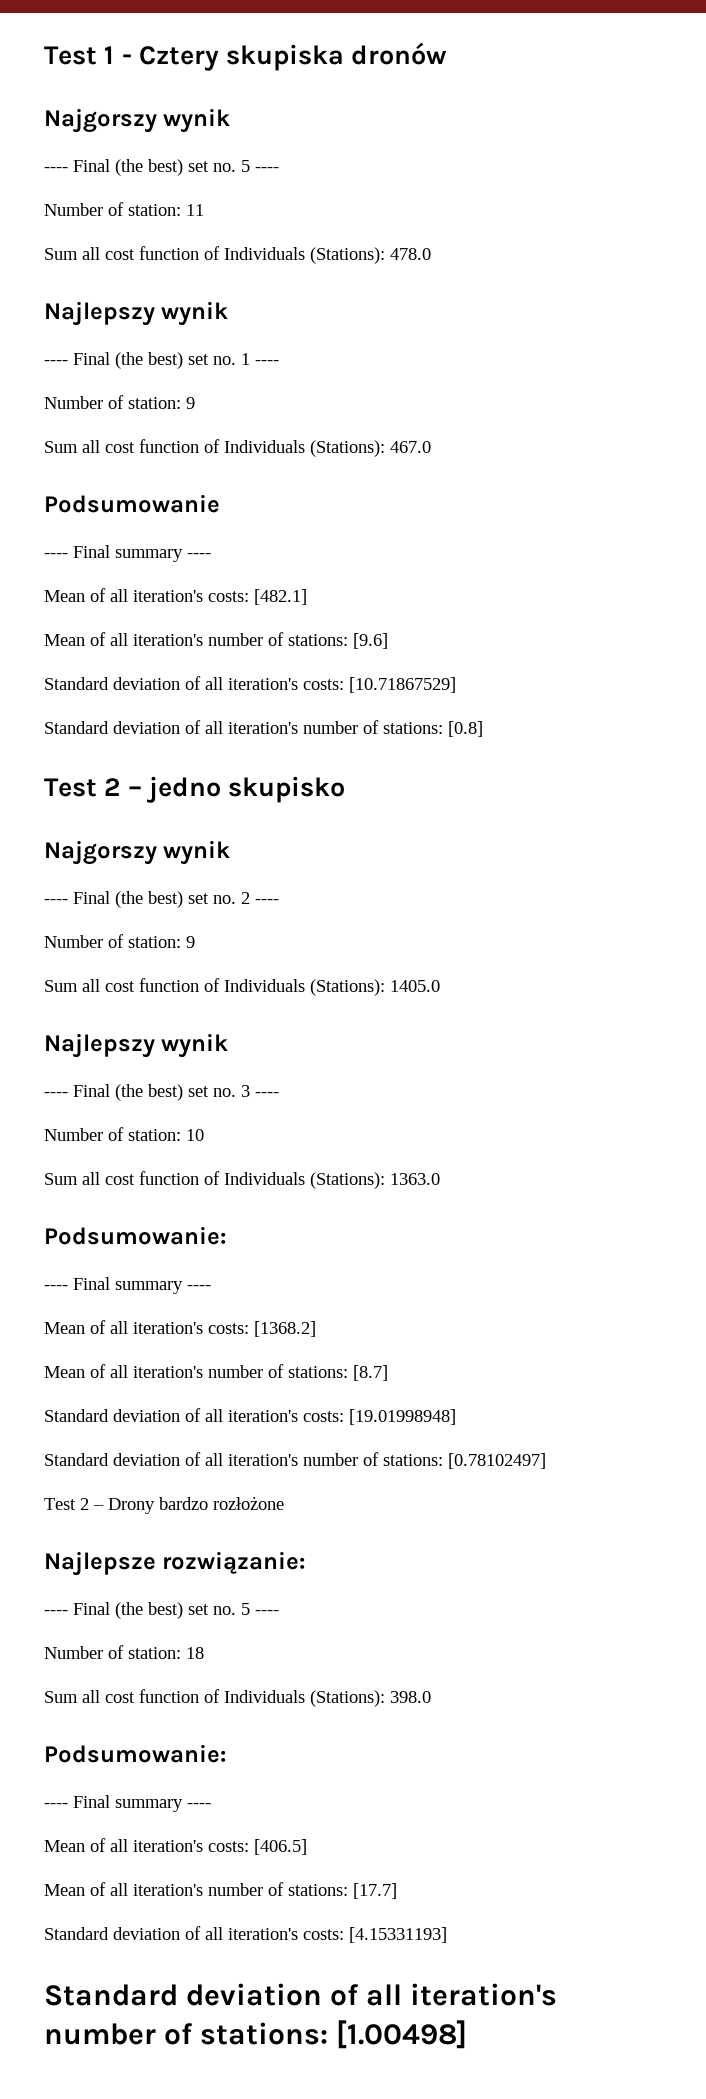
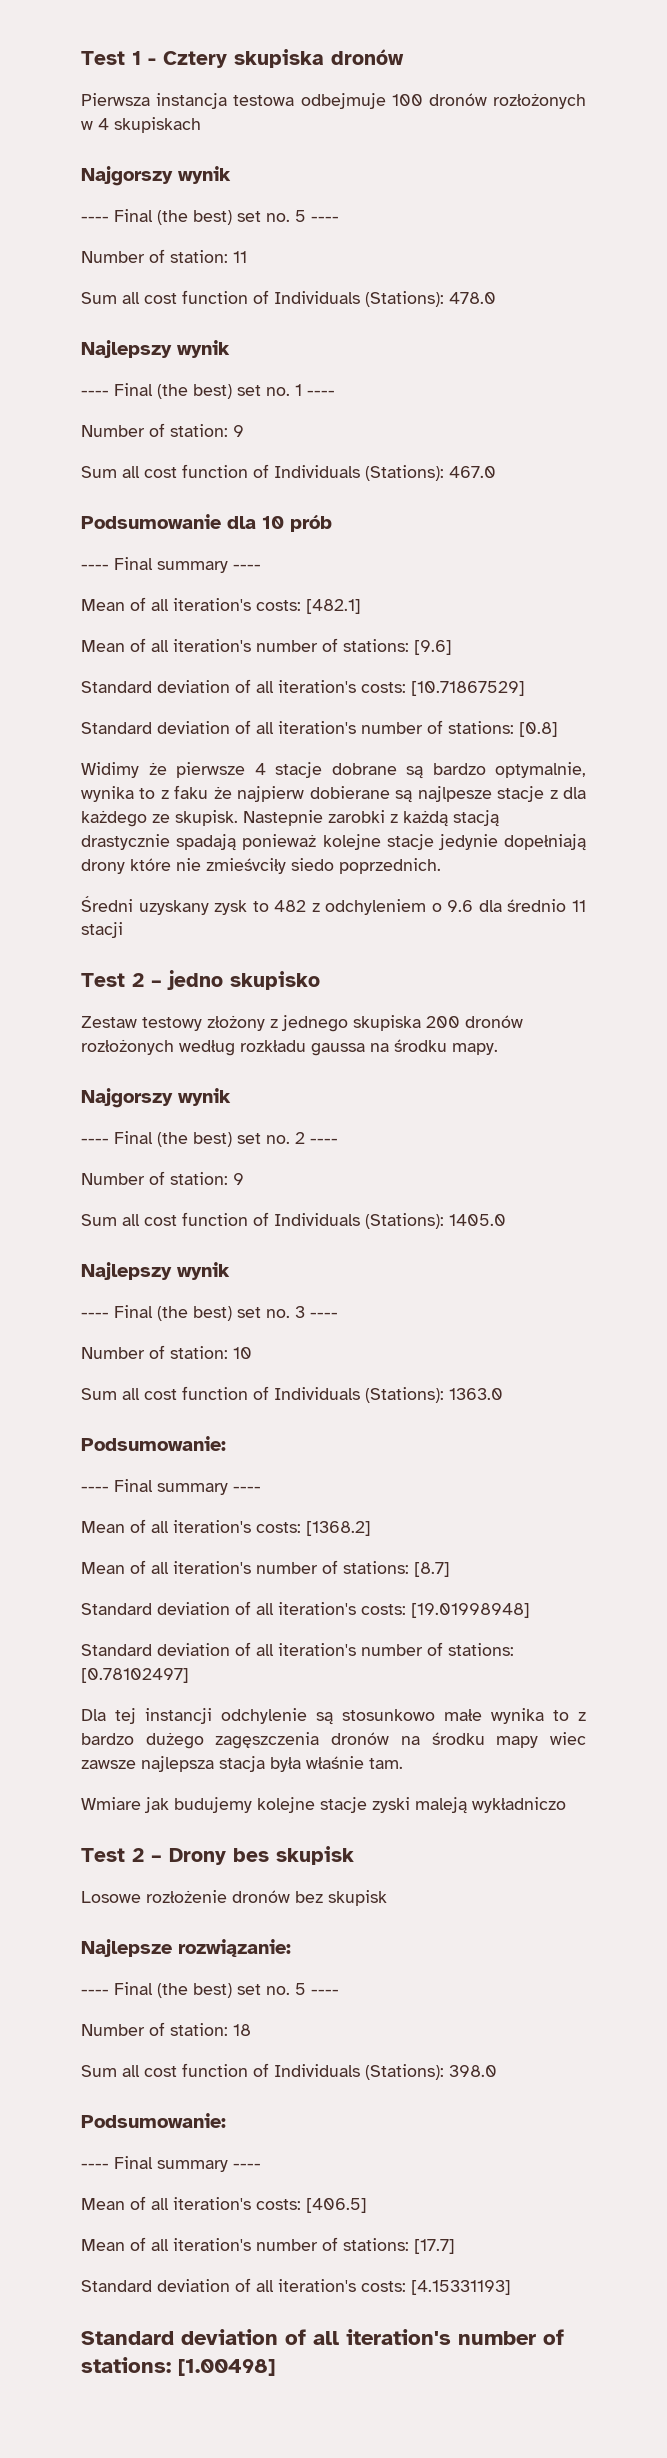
+ Pierwsza instancja testowa odbejmuje 100 dronów rozłożonych w 4 skupiskach
- Podsumowanie
+ Podsumowanie dla 10 prób
+ Widimy że pierwsze 4 stacje dobrane są bardzo optymalnie, wynika to z faku że najpierw dobierane są najlpesze stacje z dla każdego ze skupisk. Nastepnie zarobki z każdą stacją drastycznie spadają ponieważ kolejne stacje jedynie dopełniają drony które nie zmieśvciły siedo poprzednich.
+ Średni uzyskany zysk to 482 z odchyleniem o 9.6 dla średnio 11 stacji
+ Zestaw testowy złożony z jednego skupiska 200 dronów rozłożonych według rozkładu gaussa na środku mapy.
- Test 2 – Drony bardzo rozłożone
+ Dla tej instancji odchylenie są stosunkowo małe wynika to z bardzo dużego zagęszczenia dronów na środku mapy wiec zawsze najlepsza stacja była właśnie tam.
+ Wmiare jak budujemy kolejne stacje zyski maleją wykładniczo
+ Test 2 – Drony bes skupisk
+ Losowe rozłożenie dronów bez skupisk

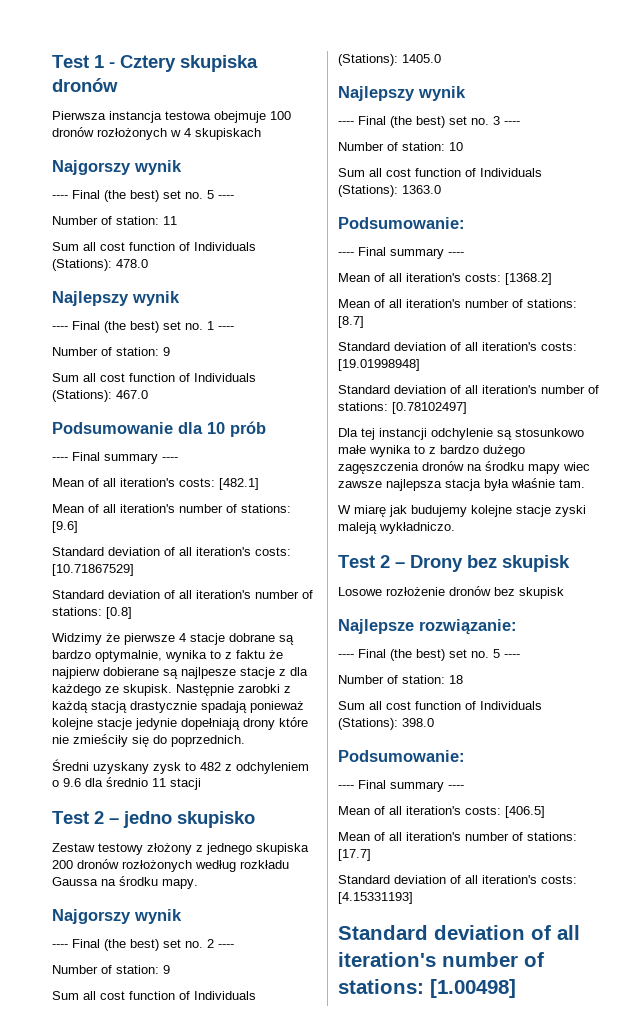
- Pierwsza instancja testowa odbejmuje 100 dronów rozłożonych w 4 skupiskach
+ Pierwsza instancja testowa obejmuje 100 dronów rozłożonych w 4 skupiskach
- Widimy że pierwsze 4 stacje dobrane są bardzo optymalnie, wynika to z faku że najpierw dobierane są najlpesze stacje z dla każdego ze skupisk.
+ Widzimy że pierwsze 4 stacje dobrane są bardzo optymalnie, wynika to z faktu że najpierw dobierane są najlpesze stacje z dla każdego ze skupisk.
- Nastepnie zarobki z każdą stacją drastycznie spadają ponieważ kolejne stacje jedynie dopełniają drony które nie zmieśvciły siedo poprzednich.
+ Następnie zarobki z każdą stacją drastycznie spadają ponieważ kolejne stacje jedynie dopełniają drony które nie zmieściły się do poprzednich.
- Zestaw testowy złożony z jednego skupiska 200 dronów rozłożonych według rozkładu gaussa na środku mapy.
+ Zestaw testowy złożony z jednego skupiska 200 dronów rozłożonych według rozkładu Gaussa na środku mapy.
- Wmiare jak budujemy kolejne stacje zyski maleją wykładniczo
+ W miarę jak budujemy kolejne stacje zyski maleją wykładniczo.
- Test 2 – Drony bes skupisk
+ Test 2 – Drony bez skupisk

